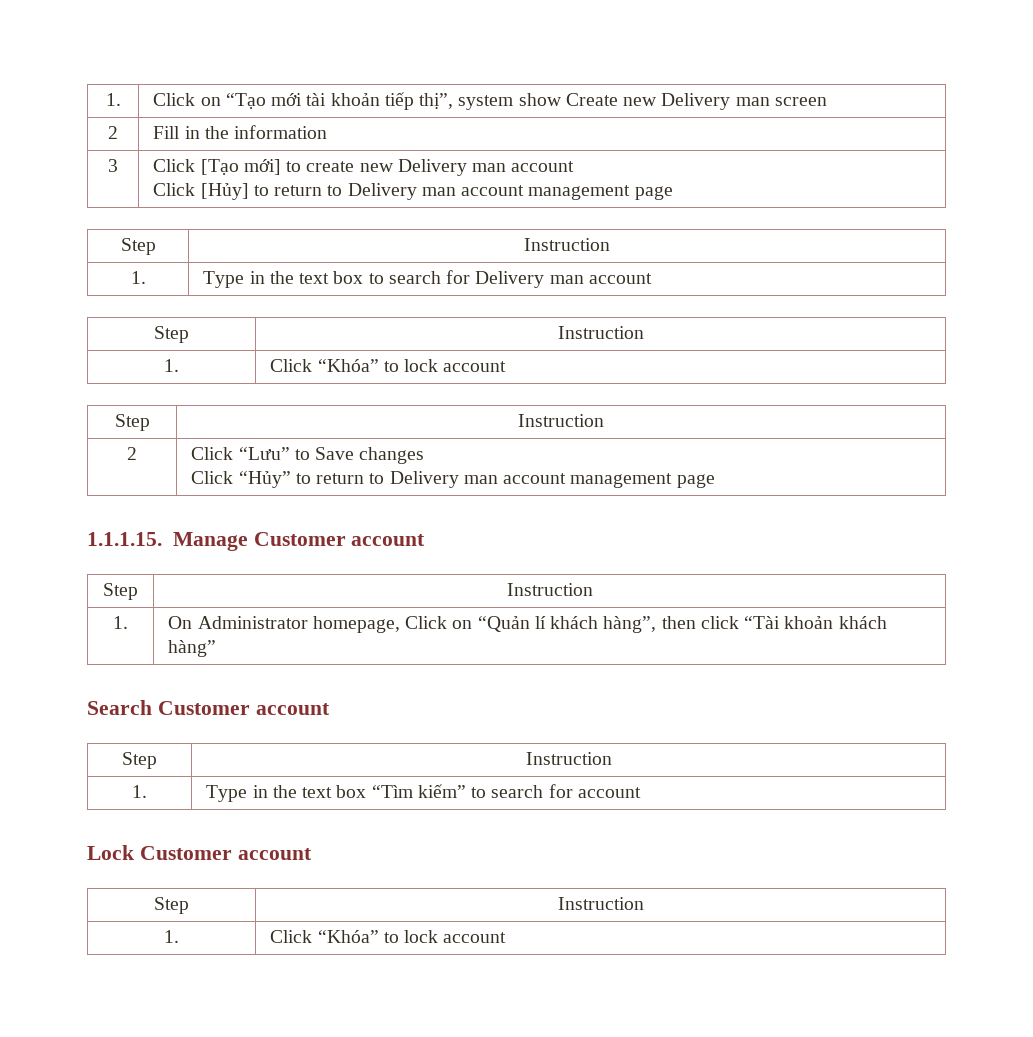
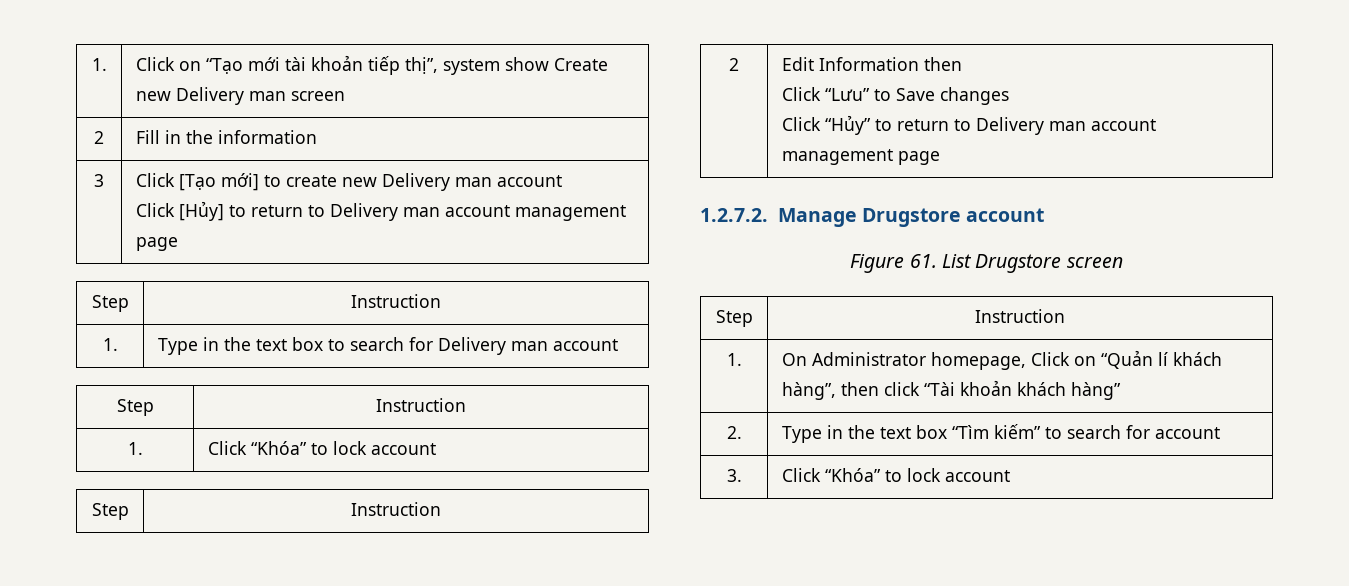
- 2 | Click “Lưu” to Save changes
+ 2 | Edit Information then
+ Click “Lưu” to Save changes
- 1.1.1.15. Manage Customer account
+ 1.2.7.2. Manage Drugstore account
+ Figure 61. List Drugstore screen
- Search Customer account
- Step | Instruction
- 1. | Type in the text box “Tìm kiếm” to search for account
+ 2. | Type in the text box “Tìm kiếm” to search for account
- Lock Customer account
- Step | Instruction
- 1. | Click “Khóa” to lock account
+ 3. | Click “Khóa” to lock account

